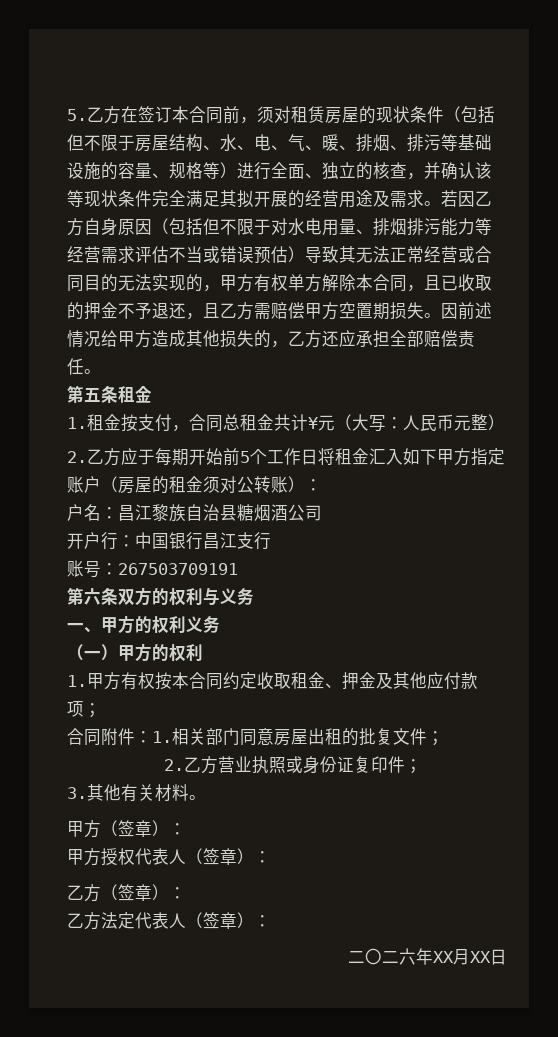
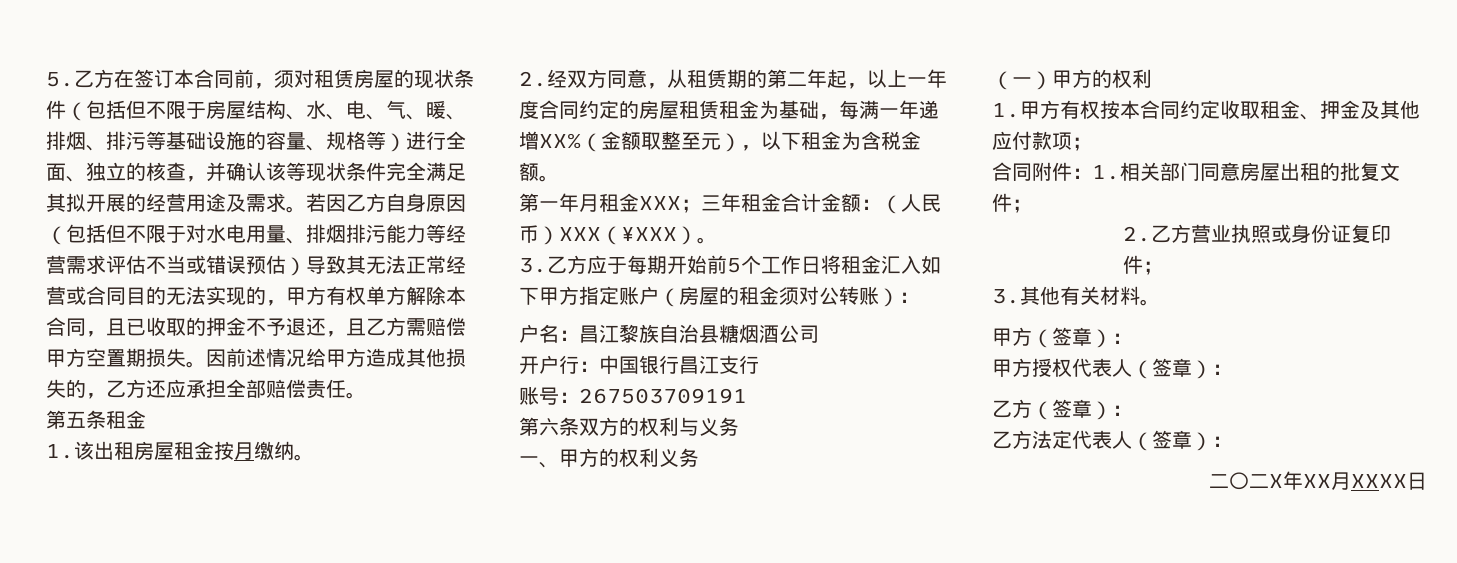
- 1.租金按支付，合同总租金共计¥元（大写：人民币元整）
- 2.乙方应于每期开始前5个工作日将租金汇入如下甲方指定账户（房屋的租金须对公转账）：
+ 1.该出租房屋租金按月缴纳。
+ 2.经双方同意，从租赁期的第二年起，以上一年度合同约定的房屋租赁租金为基础，每满一年递增XX%（金额取整至元），以下租金为含税金额。
+ 第一年月租金XXX；三年租金合计金额：（人民币）XXX（¥XXX）。
+ 3.乙方应于每期开始前5个工作日将租金汇入如下甲方指定账户（房屋的租金须对公转账）：
- 二〇二六年XX月XX日
+ 二〇二X年XX月XXXX日

